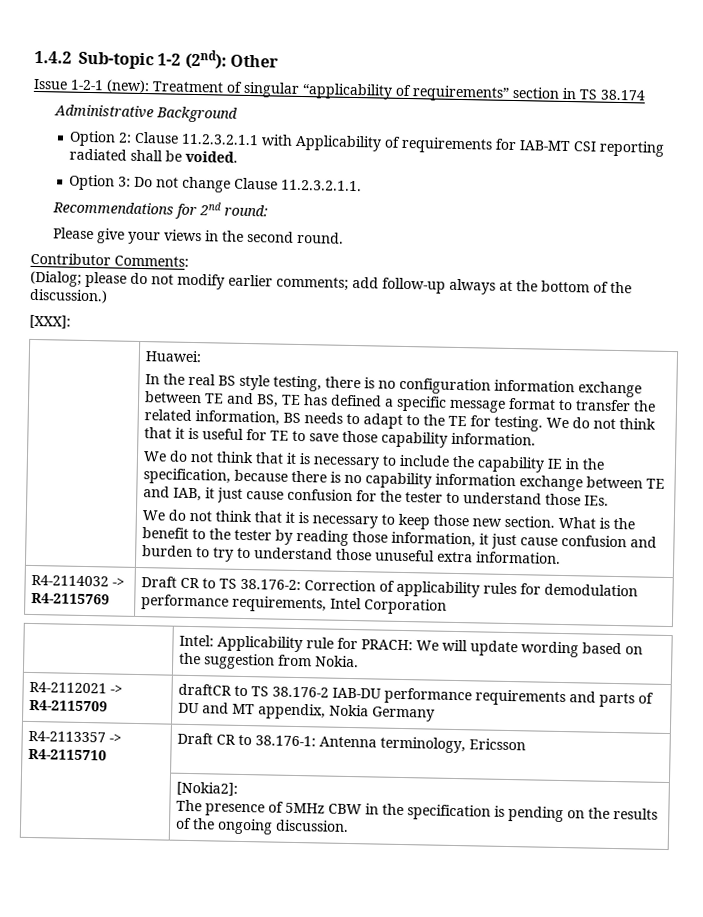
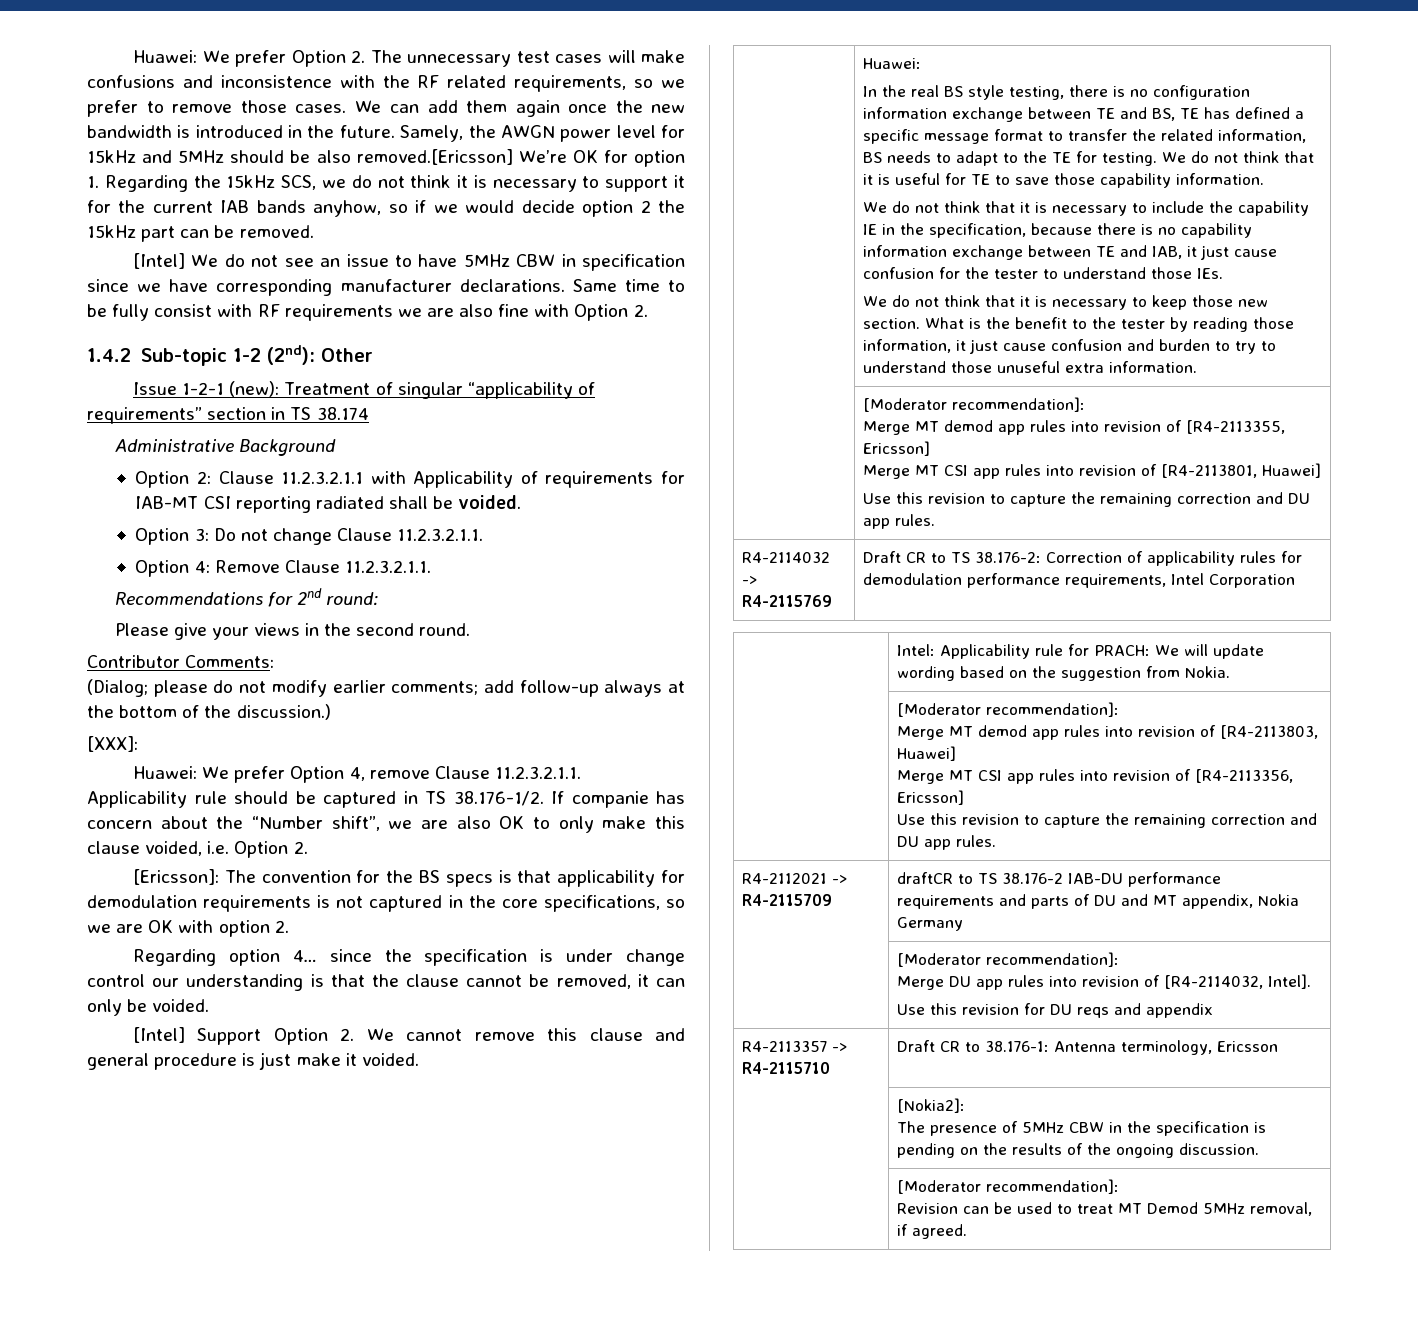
+ Huawei: We prefer Option 2. The unnecessary test cases will make confusions and inconsistence with the RF related requirements, so we prefer to remove those cases. We can add them again once the new bandwidth is introduced in the future. Samely, the AWGN power level for 15kHz and 5MHz should be also removed.[Ericsson] We’re OK for option 1. Regarding the 15kHz SCS, we do not think it is necessary to support it for the current IAB bands anyhow, so if we would decide option 2 the 15kHz part can be removed.
+ [Intel] We do not see an issue to have 5MHz CBW in specification since we have corresponding manufacturer declarations. Same time to be fully consist with RF requirements we are also fine with Option 2.
+ Option 4: Remove Clause 11.2.3.2.1.1.
+ Huawei: We prefer Option 4, remove Clause 11.2.3.2.1.1. Applicability rule should be captured in TS 38.176-1/2. If companie has concern about the “Number shift”, we are also OK to only make this clause voided, i.e. Option 2.
+ [Ericsson]: The convention for the BS specs is that applicability for demodulation requirements is not captured in the core specifications, so we are OK with option 2.
+ Regarding option 4… since the specification is under change control our understanding is that the clause cannot be removed, it can only be voided.
+ [Intel] Support Option 2. We cannot remove this clause and general procedure is just make it voided.
  What is the benefit to the tester by reading those information, it just cause confusion and burden to try to understand those unuseful extra information.
+ | [Moderator recommendation]:
+ Merge MT demod app rules into revision of [R4-2113355, Ericsson]
+ Merge MT CSI app rules into revision of [R4-2113801, Huawei]
+ Use this revision to capture the remaining correction and DU app rules.
  | Intel: Applicability rule for PRACH: We will update wording based on the suggestion from Nokia.
+ | [Moderator recommendation]:
+ Merge MT demod app rules into revision of [R4-2113803, Huawei]
+ Merge MT CSI app rules into revision of [R4-2113356, Ericsson]
+ Use this revision to capture the remaining correction and DU app rules.
  R4-2112021 -> R4-2115709 | draftCR to TS 38.176-2 IAB-DU performance requirements and parts of DU and MT appendix, Nokia Germany
+ | [Moderator recommendation]:
+ Merge DU app rules into revision of [R4-2114032, Intel].
+ Use this revision for DU reqs and appendix
  | [Nokia2]:
  The presence of 5MHz CBW in the specification is pending on the results of the ongoing discussion.
+ | [Moderator recommendation]:
+ Revision can be used to treat MT Demod 5MHz removal, if agreed.

